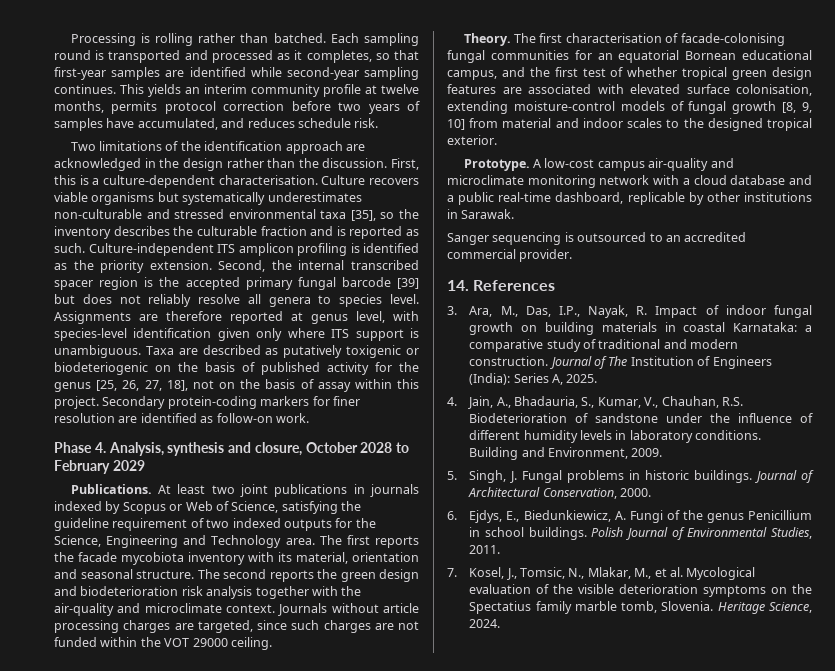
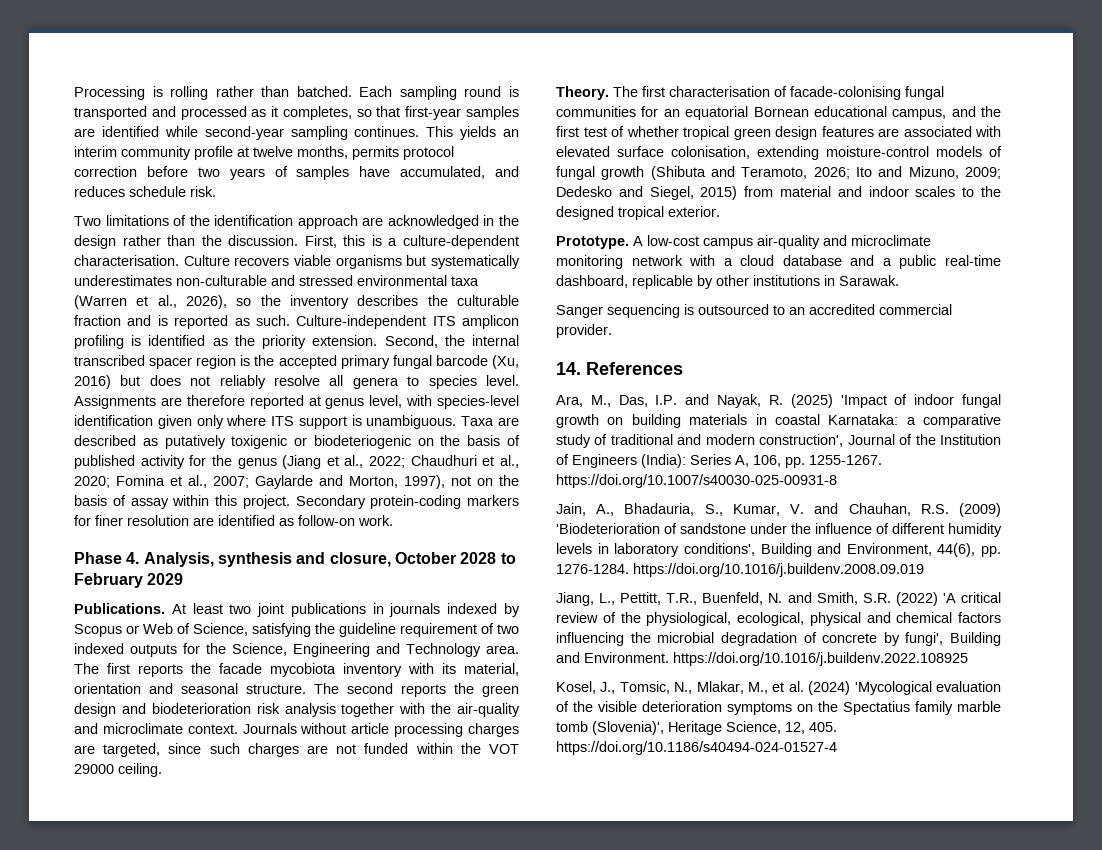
- Culture recovers viable organisms but systematically underestimates non-culturable and stressed environmental taxa [35], so the inventory describes the culturable fraction and is reported as such.
+ Culture recovers viable organisms but systematically underestimates non-culturable and stressed environmental taxa (Warren et al., 2026), so the inventory describes the culturable fraction and is reported as such.
- Second, the internal transcribed spacer region is the accepted primary fungal barcode [39] but does not reliably resolve all genera to species level.
+ Second, the internal transcribed spacer region is the accepted primary fungal barcode (Xu, 2016) but does not reliably resolve all genera to species level.
- Taxa are described as putatively toxigenic or biodeteriogenic on the basis of published activity for the genus [25, 26, 27, 18], not on the basis of assay within this project.
+ Taxa are described as putatively toxigenic or biodeteriogenic on the basis of published activity for the genus (Jiang et al., 2022; Chaudhuri et al., 2020; Fomina et al., 2007; Gaylarde and Morton, 1997), not on the basis of assay within this project.
- The first characterisation of facade-colonising fungal communities for an equatorial Bornean educational campus, and the first test of whether tropical green design features are associated with elevated surface colonisation, extending moisture-control models of fungal growth [8, 9, 10] from material and indoor scales to the designed tropical exterior.
+ The first characterisation of facade-colonising fungal communities for an equatorial Bornean educational campus, and the first test of whether tropical green design features are associated with elevated surface colonisation, extending moisture-control models of fungal growth (Shibuta and Teramoto, 2026; Ito and Mizuno, 2009; Dedesko and Siegel, 2015) from material and indoor scales to the designed tropical exterior.
- 3. Ara, M., Das, I.P., Nayak, R. Impact of indoor fungal growth on building materials in coastal Karnataka:
+ Ara, M., Das, I.P. and Nayak, R. (2025) 'Impact of indoor fungal growth on building materials in coastal Karnataka:
- a comparative study of traditional and modern construction. Journal of The Institution of Engineers (India):
+ a comparative study of traditional and modern construction', Journal of the Institution of Engineers (India):
- Series A, 2025.
- 4. Jain, A., Bhadauria, S., Kumar, V., Chauhan, R.S. Biodeterioration of sandstone under the influence of different humidity levels in laboratory conditions. Building and Environment, 2009.
- 5. Singh, J. Fungal problems in historic buildings. Journal of Architectural Conservation, 2000.
- 6. Ejdys, E., Biedunkiewicz, A. Fungi of the genus Penicillium in school buildings. Polish Journal of Environmental Studies, 2011.
- 7. Kosel, J., Tomsic, N., Mlakar, M., et al. Mycological evaluation of the visible deterioration symptoms on the Spectatius family marble tomb, Slovenia. Heritage Science, 2024.
+ Series A, 106, pp. 1255-1267. https://doi.org/10.1007/s40030-025-00931-8
+ Jain, A., Bhadauria, S., Kumar, V. and Chauhan, R.S. (2009) 'Biodeterioration of sandstone under the influence of different humidity levels in laboratory conditions', Building and Environment, 44(6), pp. 1276-1284. https://doi.org/10.1016/j.buildenv.2008.09.019
+ Jiang, L., Pettitt, T.R., Buenfeld, N. and Smith, S.R. (2022) 'A critical review of the physiological, ecological, physical and chemical factors influencing the microbial degradation of concrete by fungi', Building and Environment. https://doi.org/10.1016/j.buildenv.2022.108925
+ Kosel, J., Tomsic, N., Mlakar, M., et al. (2024) 'Mycological evaluation of the visible deterioration symptoms on the Spectatius family marble tomb (Slovenia)', Heritage Science, 12, 405. https://doi.org/10.1186/s40494-024-01527-4

